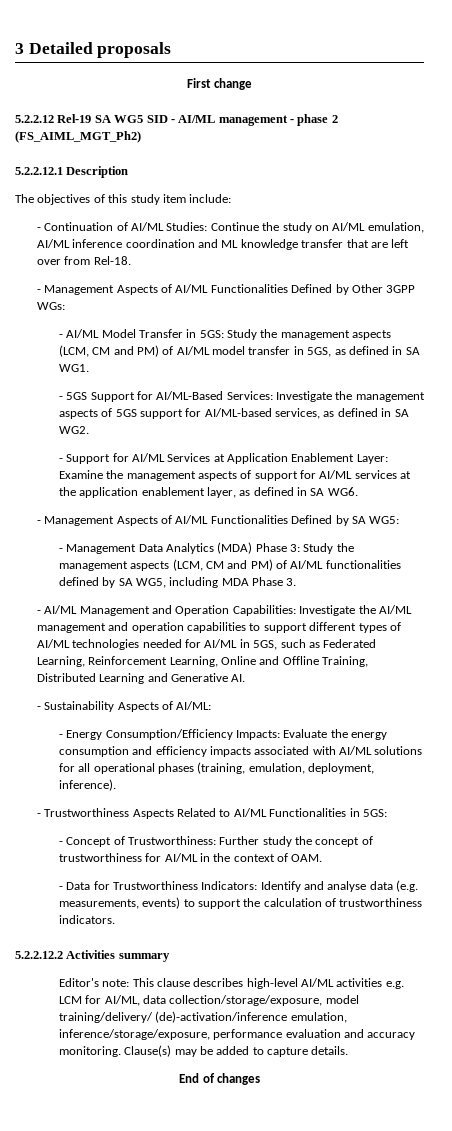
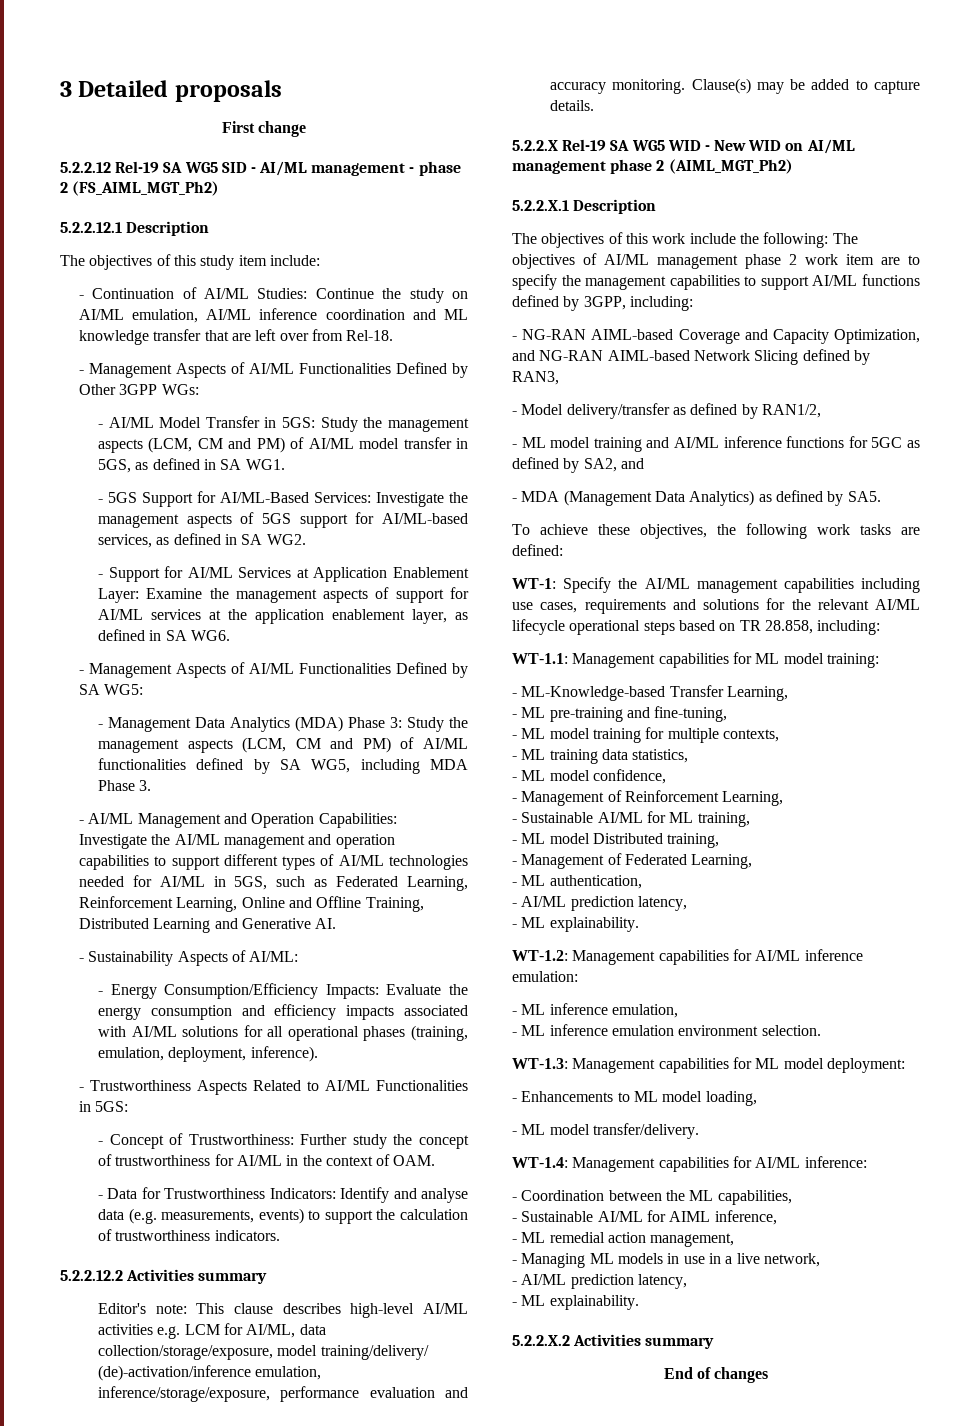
+ 5.2.2.X Rel-19 SA WG5 WID - New WID on AI/ML management phase 2 (AIML_MGT_Ph2)
+ 5.2.2.X.1 Description
+ The objectives of this work include the following: The objectives of AI/ML management phase 2 work item are to specify the management capabilities to support AI/ML functions defined by 3GPP, including:
+ - NG-RAN AIML-based Coverage and Capacity Optimization, and NG-RAN AIML-based Network Slicing defined by RAN3,
+ - Model delivery/transfer as defined by RAN1/2,
+ - ML model training and AI/ML inference functions for 5GC as defined by SA2, and
+ - MDA (Management Data Analytics) as defined by SA5.
+ To achieve these objectives, the following work tasks are defined:
+ WT-1: Specify the AI/ML management capabilities including use cases, requirements and solutions for the relevant AI/ML lifecycle operational steps based on TR 28.858, including:
+ WT-1.1: Management capabilities for ML model training:
+ - ML-Knowledge-based Transfer Learning,
+ - ML pre-training and fine-tuning,
+ - ML model training for multiple contexts,
+ - ML training data statistics,
+ - ML model confidence,
+ - Management of Reinforcement Learning,
+ - Sustainable AI/ML for ML training,
+ - ML model Distributed training,
+ - Management of Federated Learning,
+ - ML authentication,
+ - AI/ML prediction latency,
+ - ML explainability.
+ WT-1.2: Management capabilities for AI/ML inference emulation:
+ - ML inference emulation,
+ - ML inference emulation environment selection.
+ WT-1.3: Management capabilities for ML model deployment:
+ - Enhancements to ML model loading,
+ - ML model transfer/delivery.
+ WT-1.4: Management capabilities for AI/ML inference:
+ - Coordination between the ML capabilities,
+ - Sustainable AI/ML for AIML inference,
+ - ML remedial action management,
+ - Managing ML models in use in a live network,
+ - AI/ML prediction latency,
+ - ML explainability.
+ 5.2.2.X.2 Activities summary

